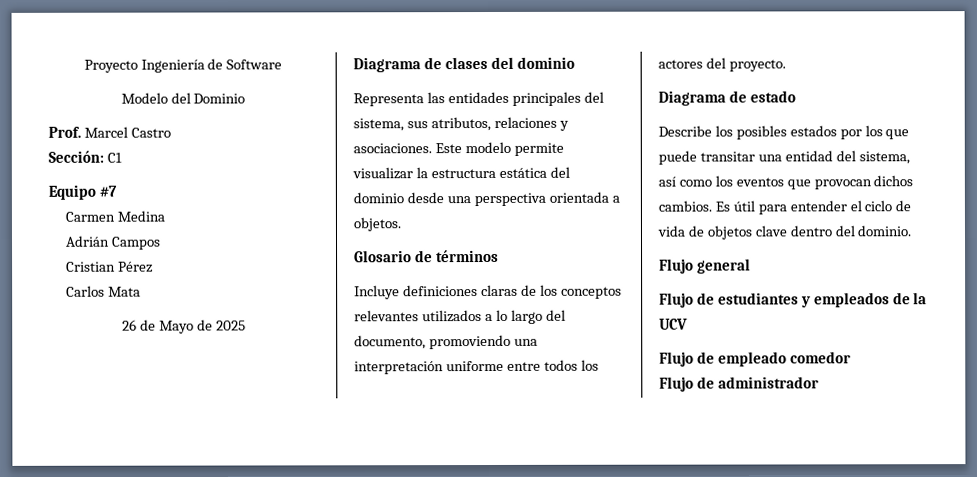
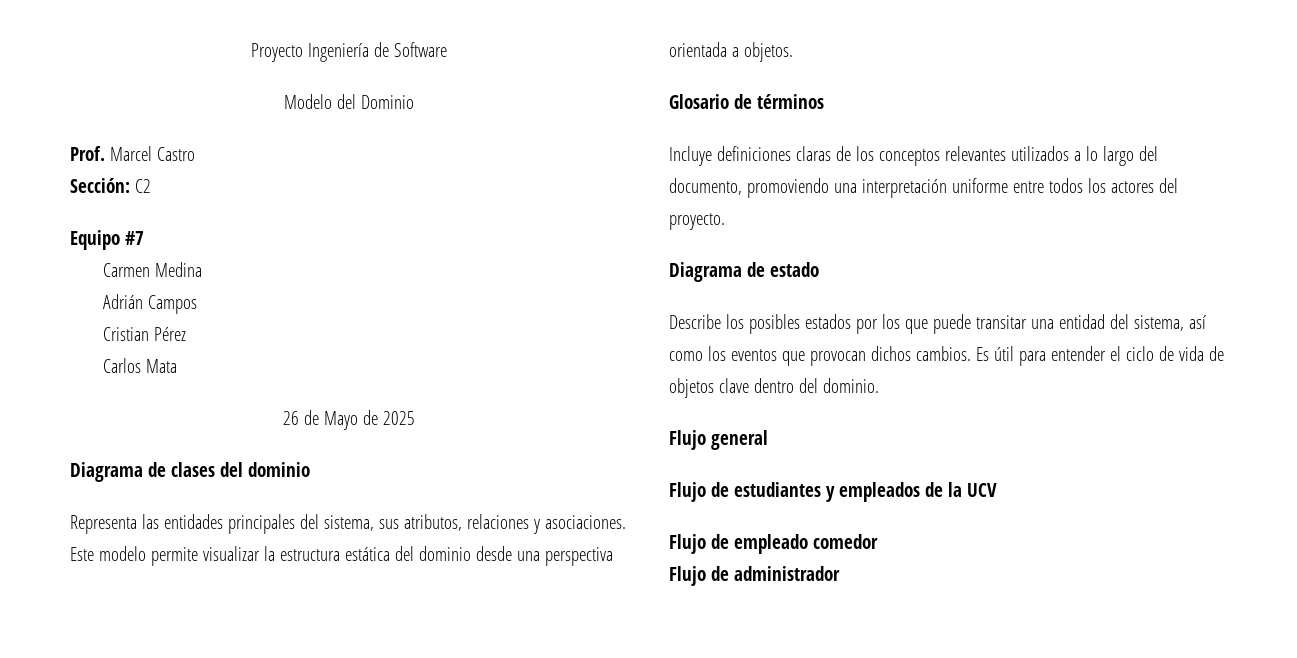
- Sección: C1
+ Sección: C2

